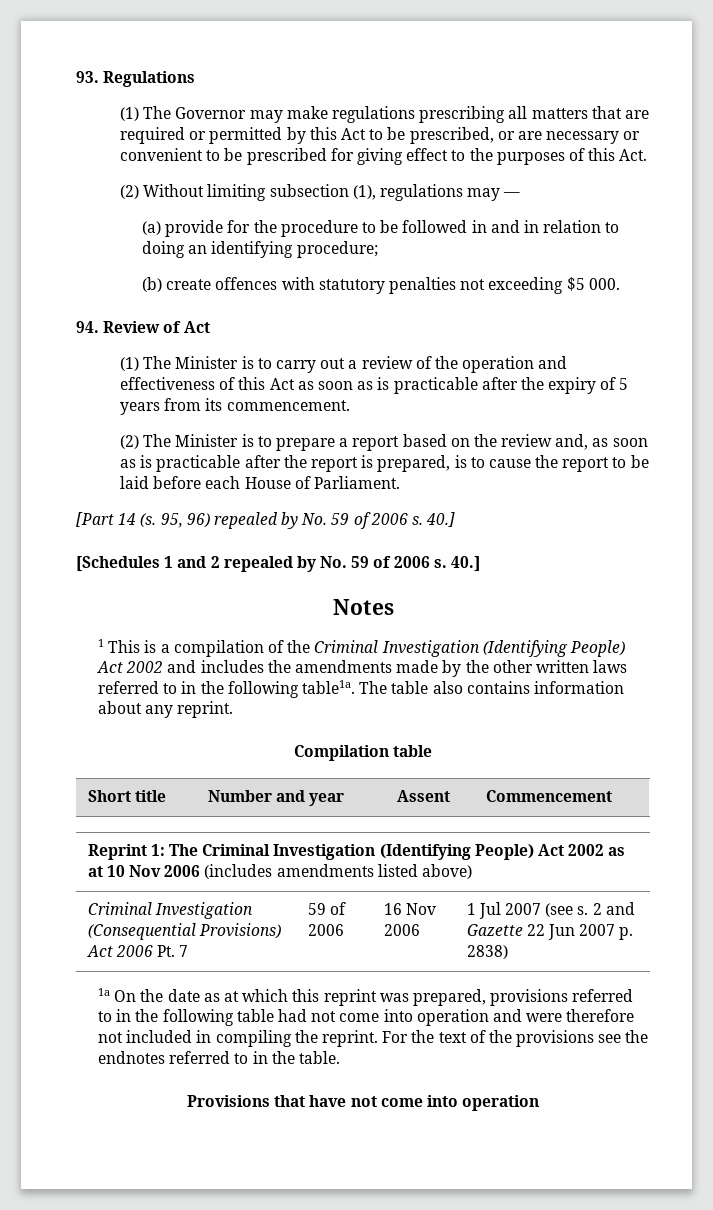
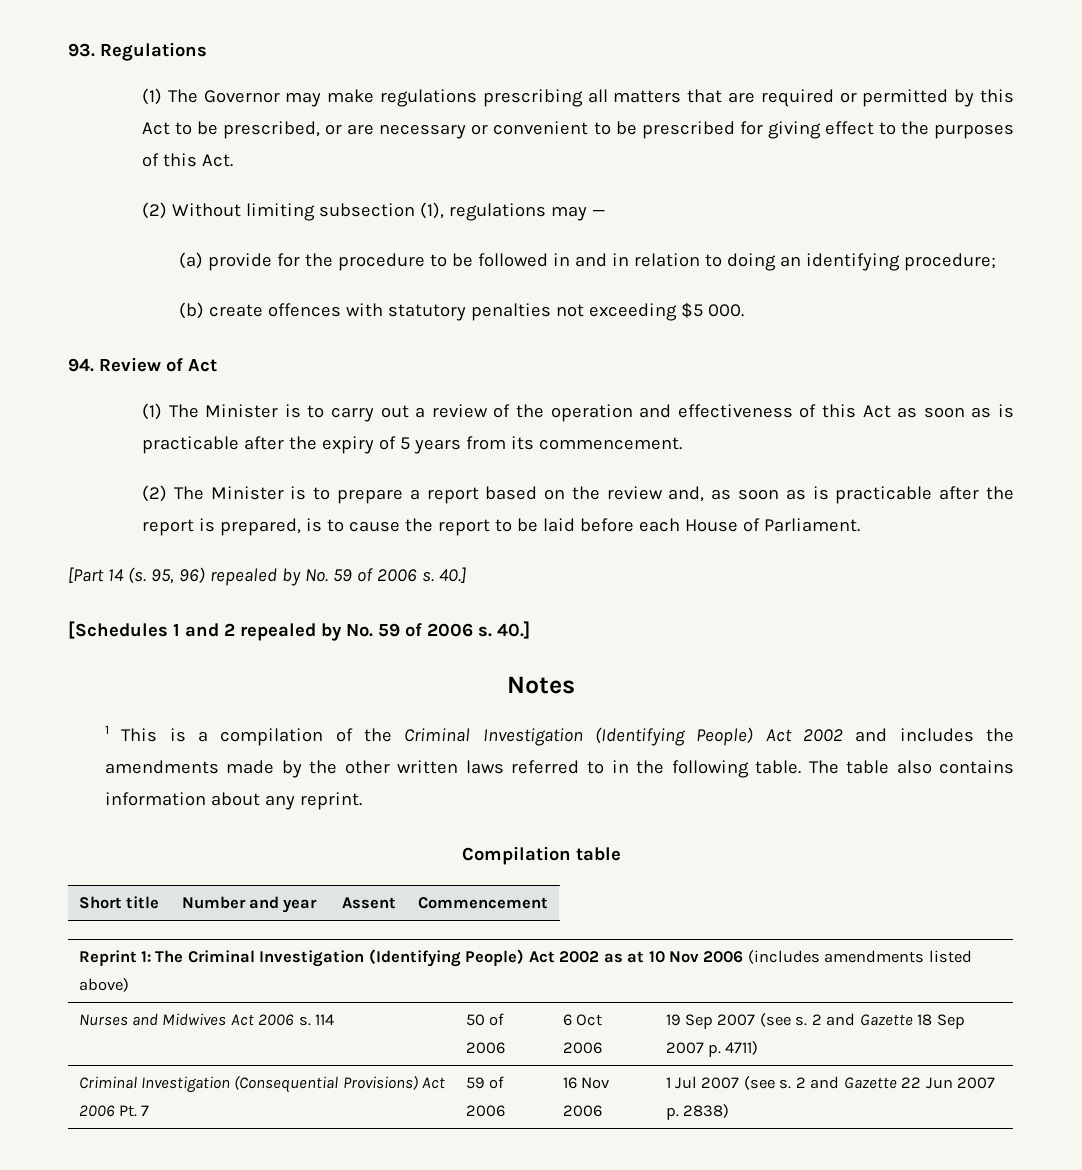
- 1 This is a compilation of the Criminal Investigation (Identifying People) Act 2002 and includes the amendments made by the other written laws referred to in the following table1a.
+ 1 This is a compilation of the Criminal Investigation (Identifying People) Act 2002 and includes the amendments made by the other written laws referred to in the following table.
+ Nurses and Midwives Act 2006 s. 114 | 50 of 2006 | 6 Oct 2006 | 19 Sep 2007 (see s. 2 and Gazette 18 Sep 2007 p. 4711)
- 1a On the date as at which this reprint was prepared, provisions referred to in the following table had not come into operation and were therefore not included in compiling the reprint. For the text of the provisions see the endnotes referred to in the table.
- Provisions that have not come into operation

